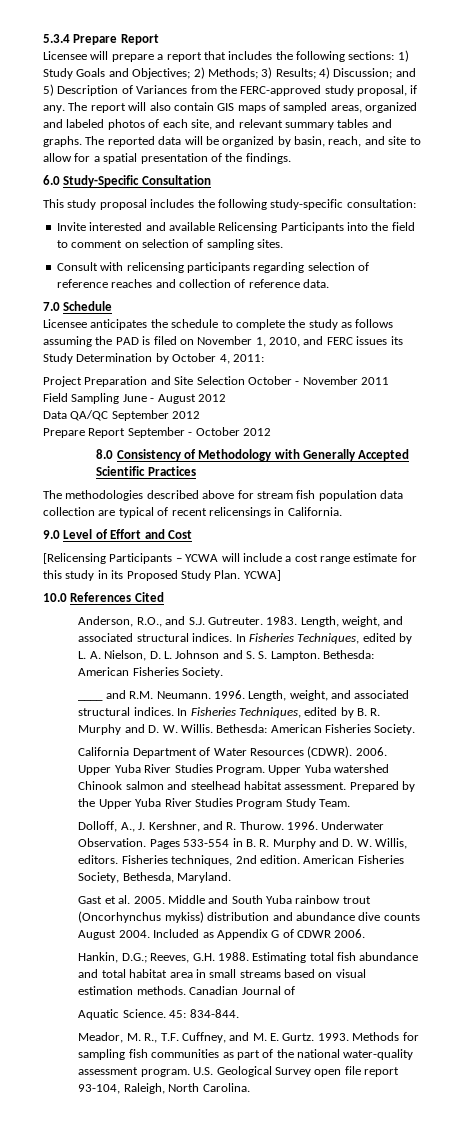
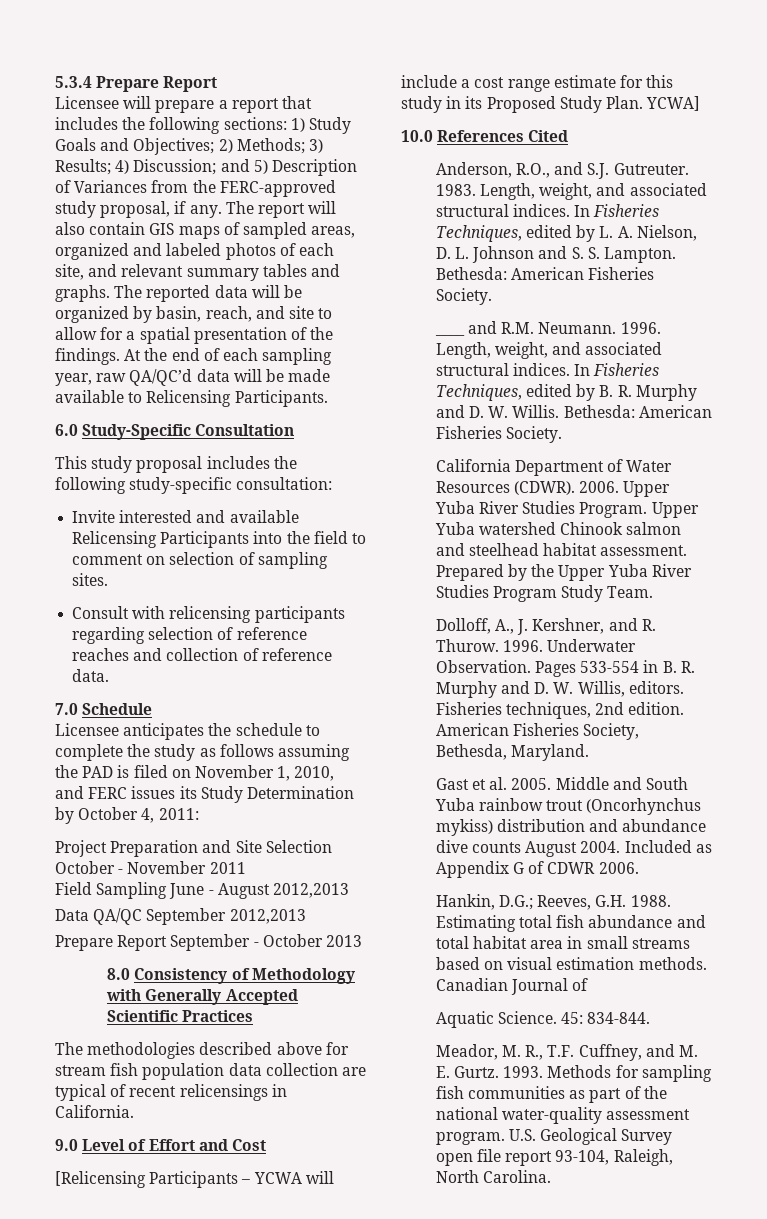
+ At the end of each sampling year, raw QA/QC’d data will be made available to Relicensing Participants.
- Field Sampling June - August 2012
+ Field Sampling June - August 2012,2013
- Data QA/QC September 2012
+ Data QA/QC September 2012,2013
- Prepare Report September - October 2012
+ Prepare Report September - October 2013

